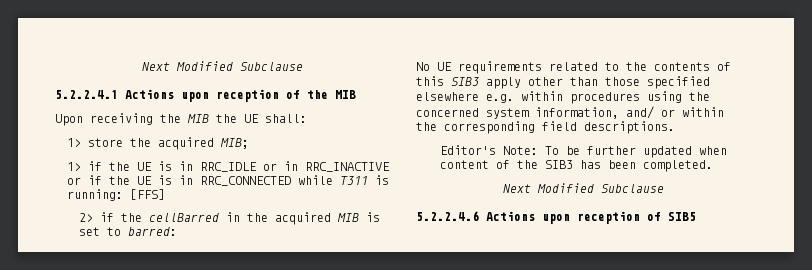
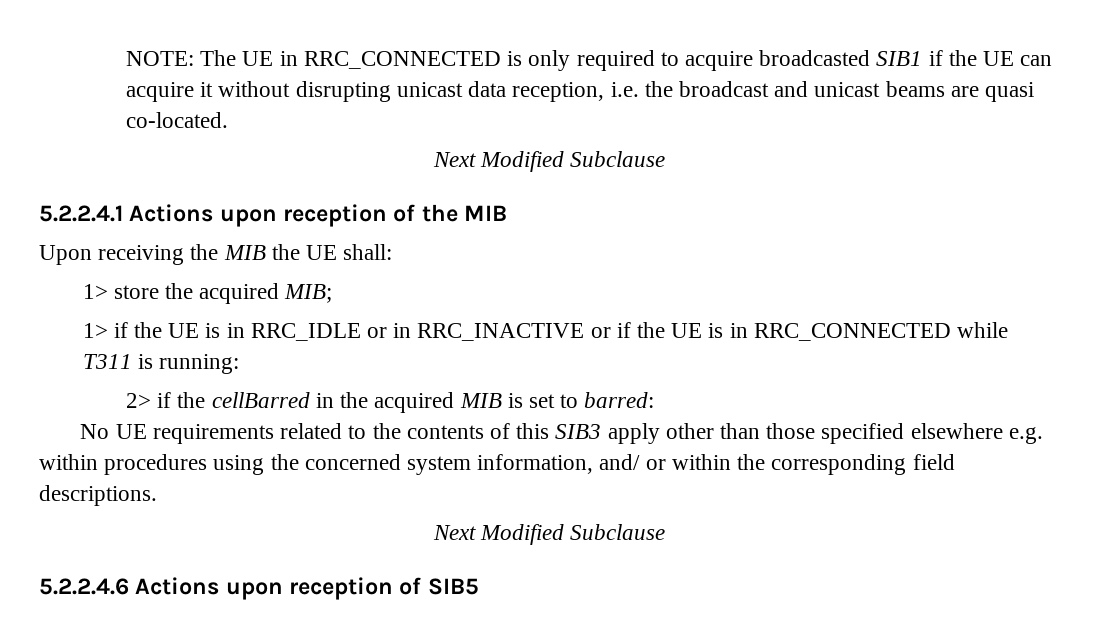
+ NOTE: The UE in RRC_CONNECTED is only required to acquire broadcasted SIB1 if the UE can acquire it without disrupting unicast data reception, i.e. the broadcast and unicast beams are quasi co-located.
- 1> if the UE is in RRC_IDLE or in RRC_INACTIVE or if the UE is in RRC_CONNECTED while T311 is running: [FFS]
+ 1> if the UE is in RRC_IDLE or in RRC_INACTIVE or if the UE is in RRC_CONNECTED while T311 is running:
- Editor's Note: To be further updated when content of the SIB3 has been completed.

